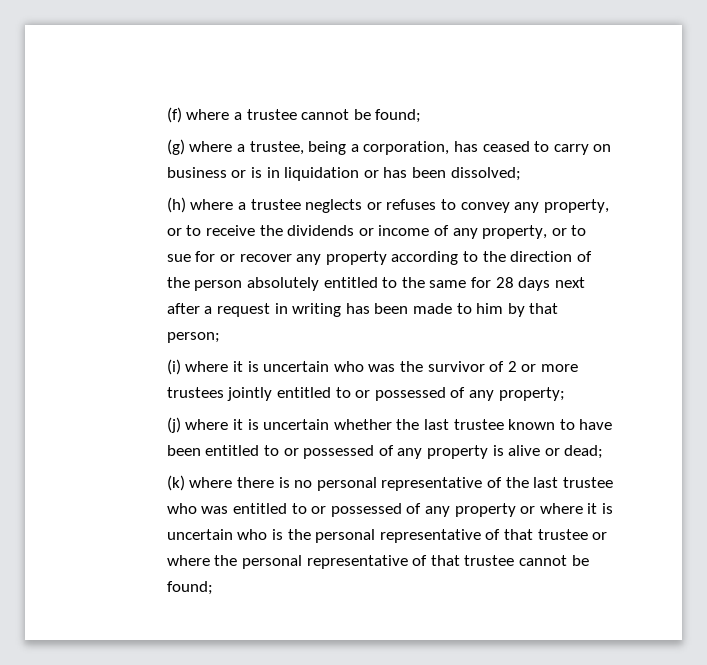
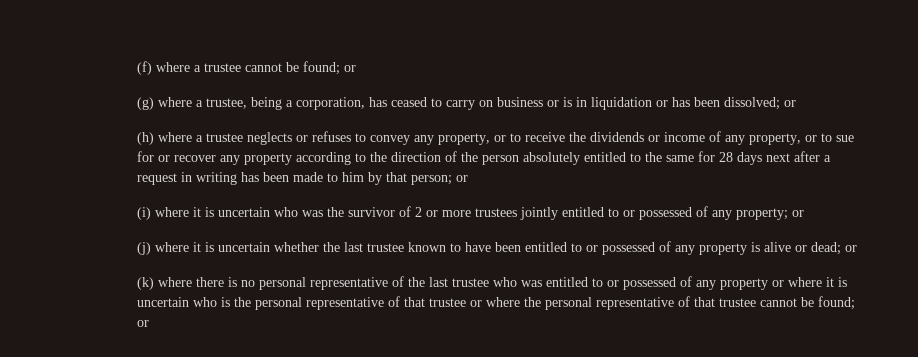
- (f) where a trustee cannot be found;
+ (f) where a trustee cannot be found; or
- (g) where a trustee, being a corporation, has ceased to carry on business or is in liquidation or has been dissolved;
+ (g) where a trustee, being a corporation, has ceased to carry on business or is in liquidation or has been dissolved; or
- (h) where a trustee neglects or refuses to convey any property, or to receive the dividends or income of any property, or to sue for or recover any property according to the direction of the person absolutely entitled to the same for 28 days next after a request in writing has been made to him by that person;
+ (h) where a trustee neglects or refuses to convey any property, or to receive the dividends or income of any property, or to sue for or recover any property according to the direction of the person absolutely entitled to the same for 28 days next after a request in writing has been made to him by that person; or
- (i) where it is uncertain who was the survivor of 2 or more trustees jointly entitled to or possessed of any property;
+ (i) where it is uncertain who was the survivor of 2 or more trustees jointly entitled to or possessed of any property; or
- (j) where it is uncertain whether the last trustee known to have been entitled to or possessed of any property is alive or dead;
+ (j) where it is uncertain whether the last trustee known to have been entitled to or possessed of any property is alive or dead; or
- (k) where there is no personal representative of the last trustee who was entitled to or possessed of any property or where it is uncertain who is the personal representative of that trustee or where the personal representative of that trustee cannot be found;
+ (k) where there is no personal representative of the last trustee who was entitled to or possessed of any property or where it is uncertain who is the personal representative of that trustee or where the personal representative of that trustee cannot be found; or

